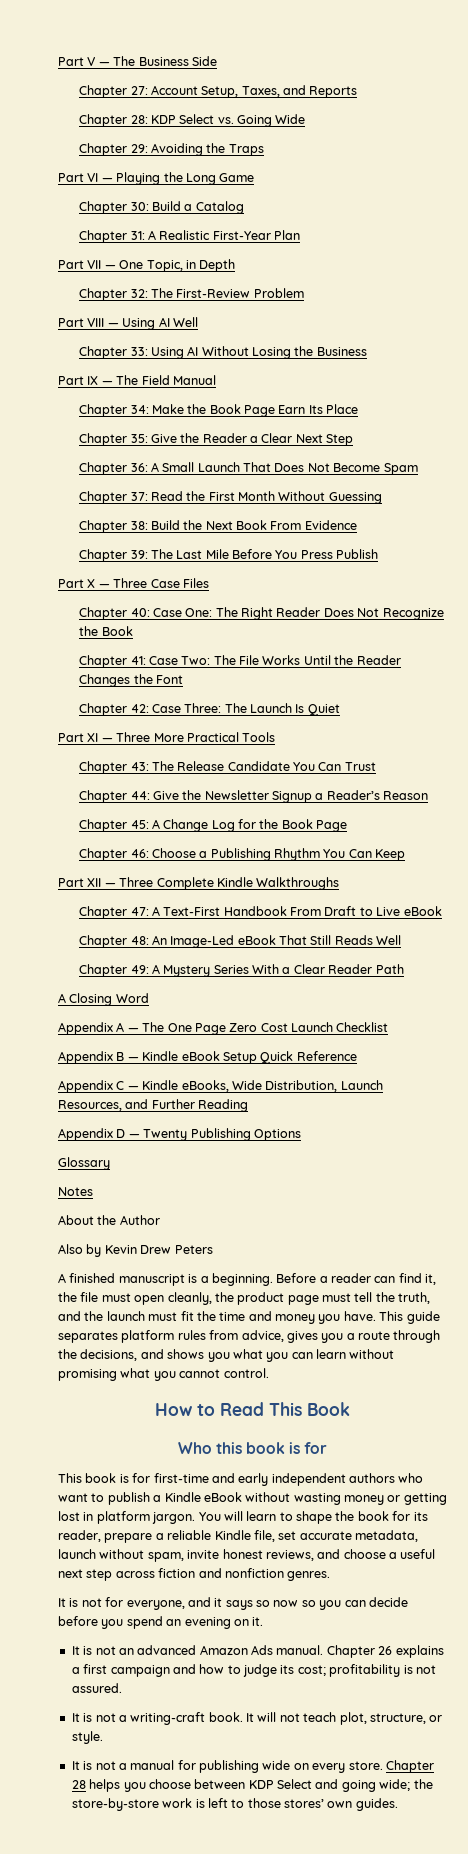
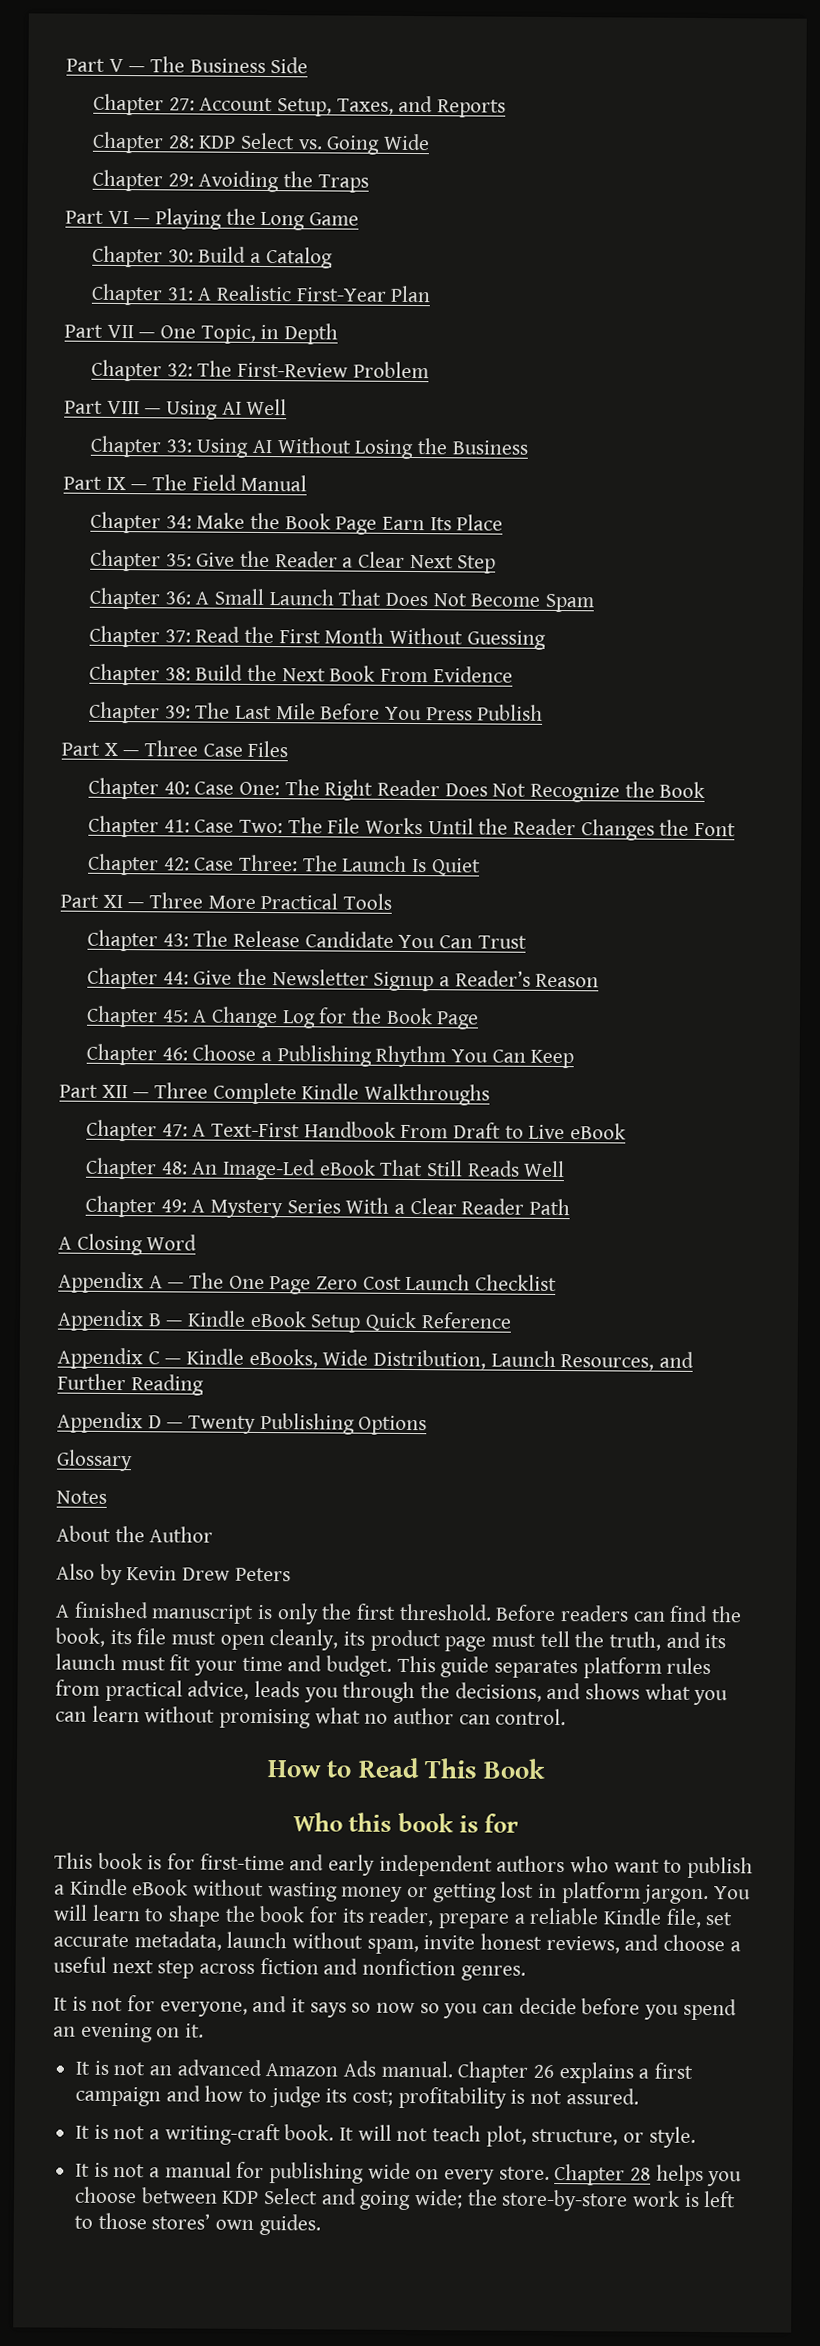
- A finished manuscript is a beginning. Before a reader can find it, the file must open cleanly, the product page must tell the truth, and the launch must fit the time and money you have.
+ A finished manuscript is only the first threshold. Before readers can find the book, its file must open cleanly, its product page must tell the truth, and its launch must fit your time and budget.
- This guide separates platform rules from advice, gives you a route through the decisions, and shows you what you can learn without promising what you cannot control.
+ This guide separates platform rules from practical advice, leads you through the decisions, and shows what you can learn without promising what no author can control.

